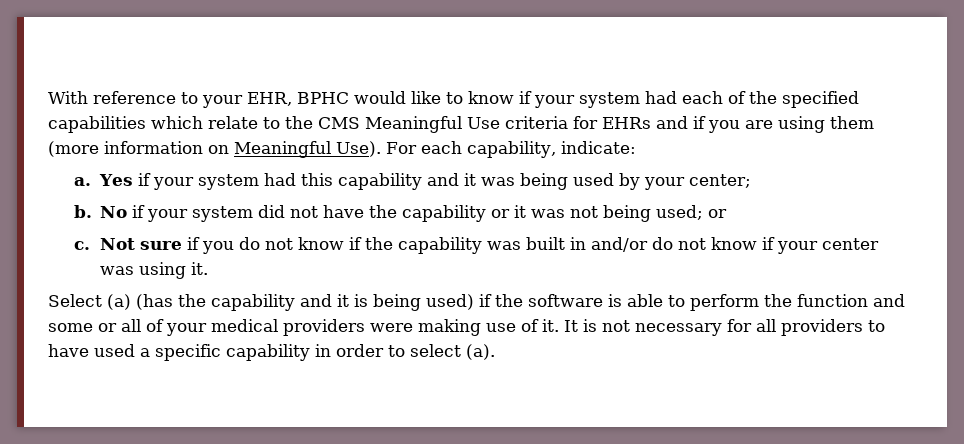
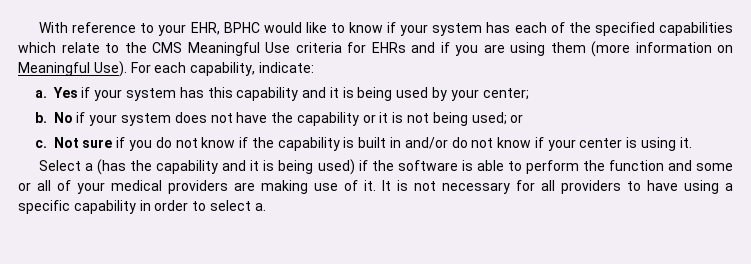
- With reference to your EHR, BPHC would like to know if your system had each of the specified capabilities which relate to the CMS Meaningful Use criteria for EHRs and if you are using them (more information on Meaningful Use).
+ With reference to your EHR, BPHC would like to know if your system has each of the specified capabilities which relate to the CMS Meaningful Use criteria for EHRs and if you are using them (more information on Meaningful Use).
- Yes if your system had this capability and it was being used by your center;
+ Yes if your system has this capability and it is being used by your center;
- No if your system did not have the capability or it was not being used; or
+ No if your system does not have the capability or it is not being used; or
- Not sure if you do not know if the capability was built in and/or do not know if your center was using it.
+ Not sure if you do not know if the capability is built in and/or do not know if your center is using it.
- Select (a) (has the capability and it is being used) if the software is able to perform the function and some or all of your medical providers were making use of it.
+ Select a (has the capability and it is being used) if the software is able to perform the function and some or all of your medical providers are making use of it.
- It is not necessary for all providers to have used a specific capability in order to select (a).
+ It is not necessary for all providers to have using a specific capability in order to select a.

